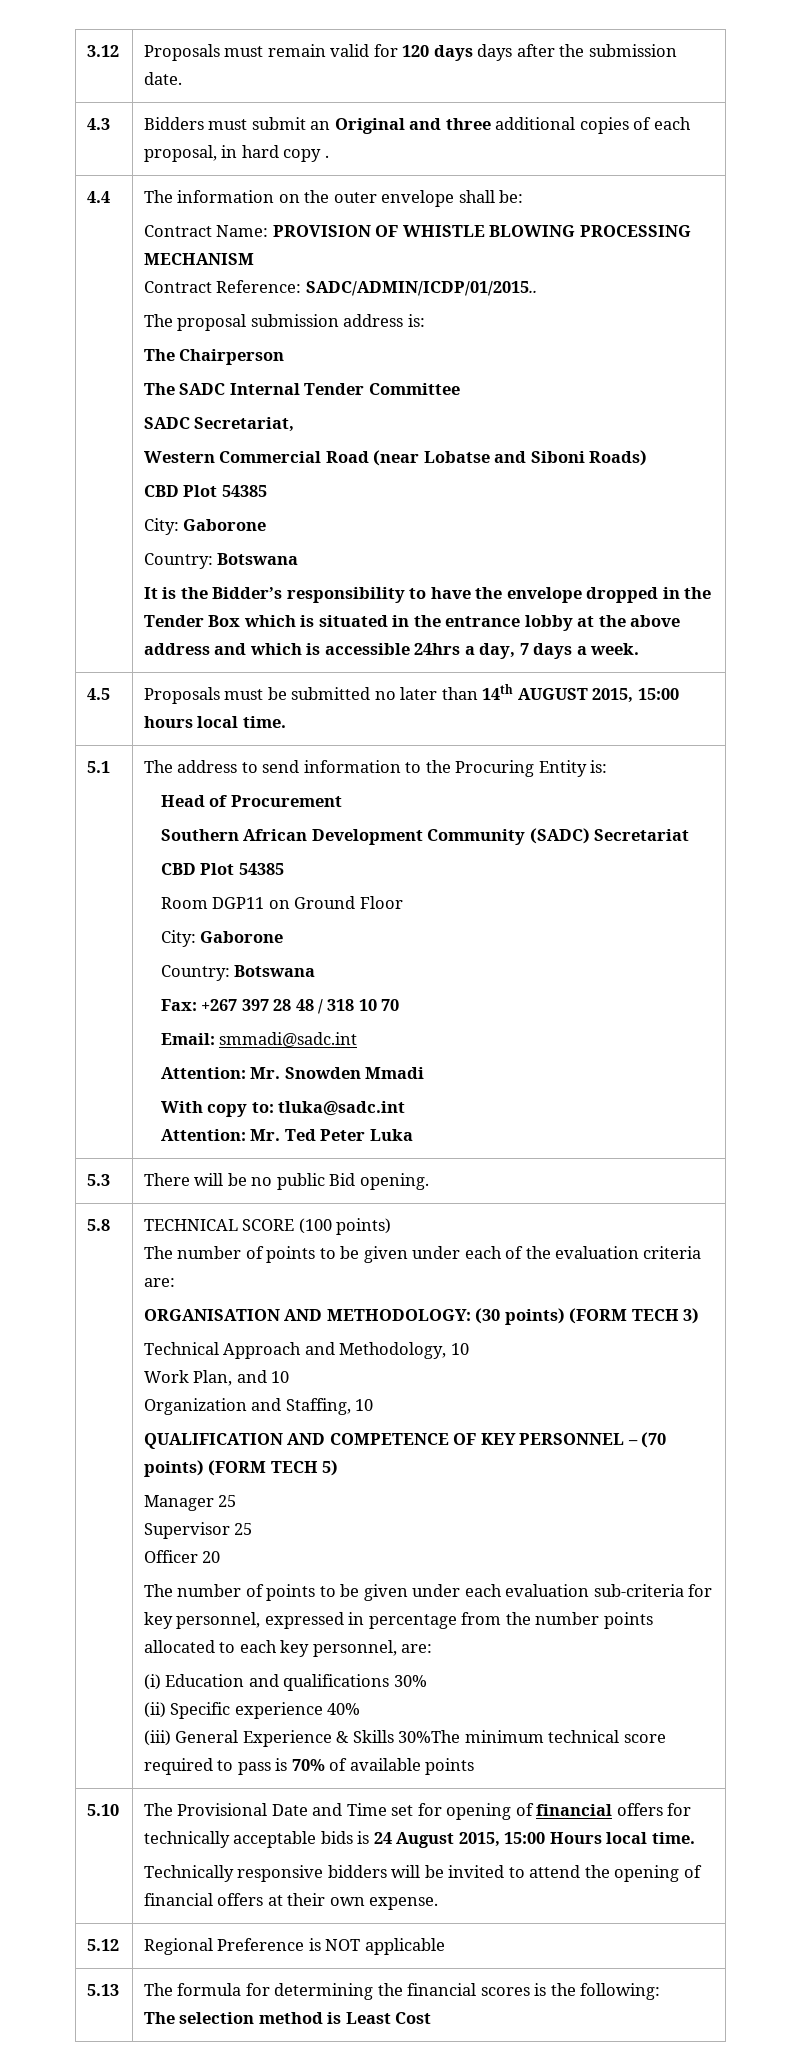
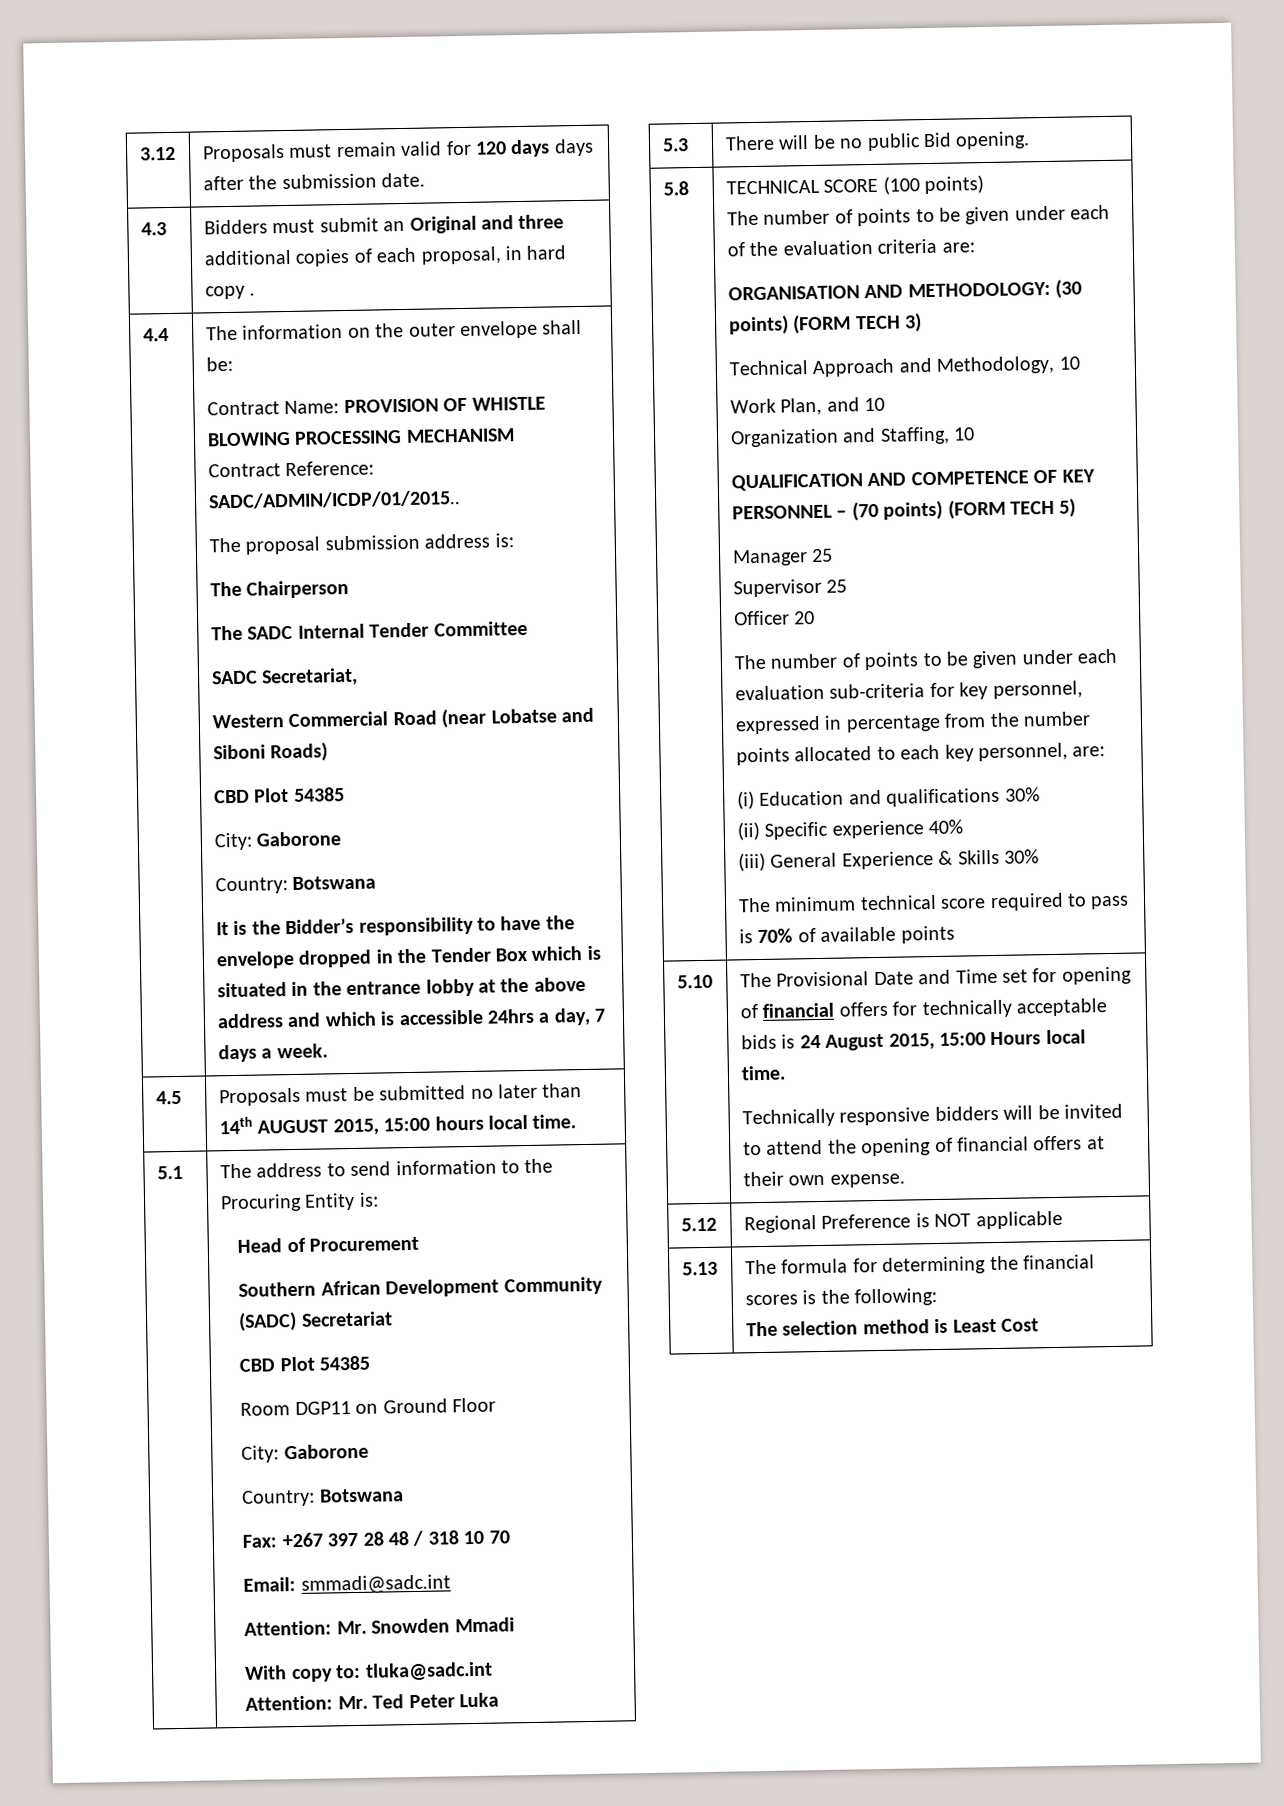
- (iii) General Experience & Skills 30%The minimum technical score required to pass is 70% of available points
+ (iii) General Experience & Skills 30%
+ The minimum technical score required to pass is 70% of available points

